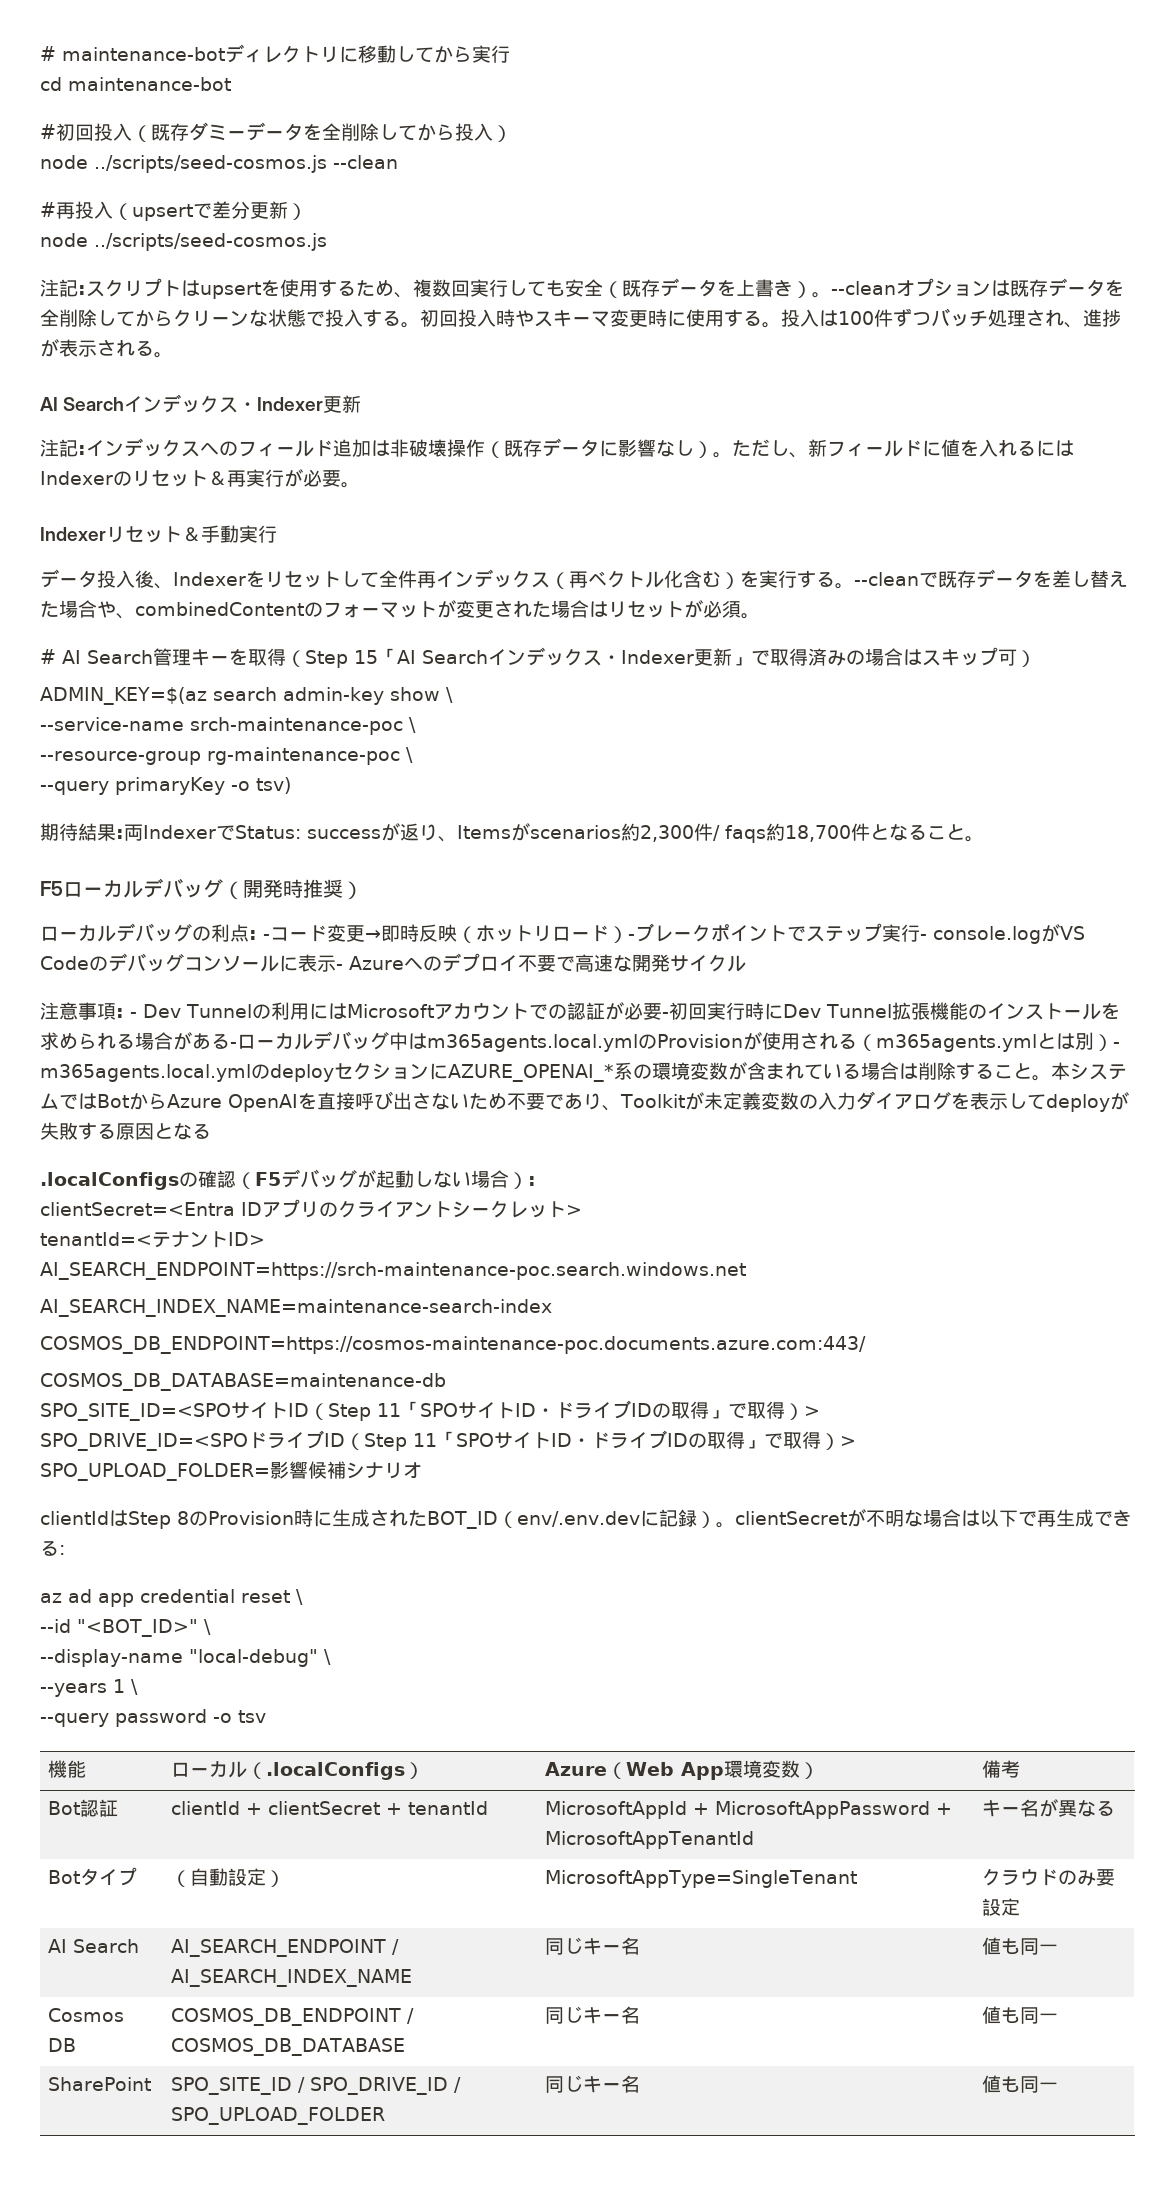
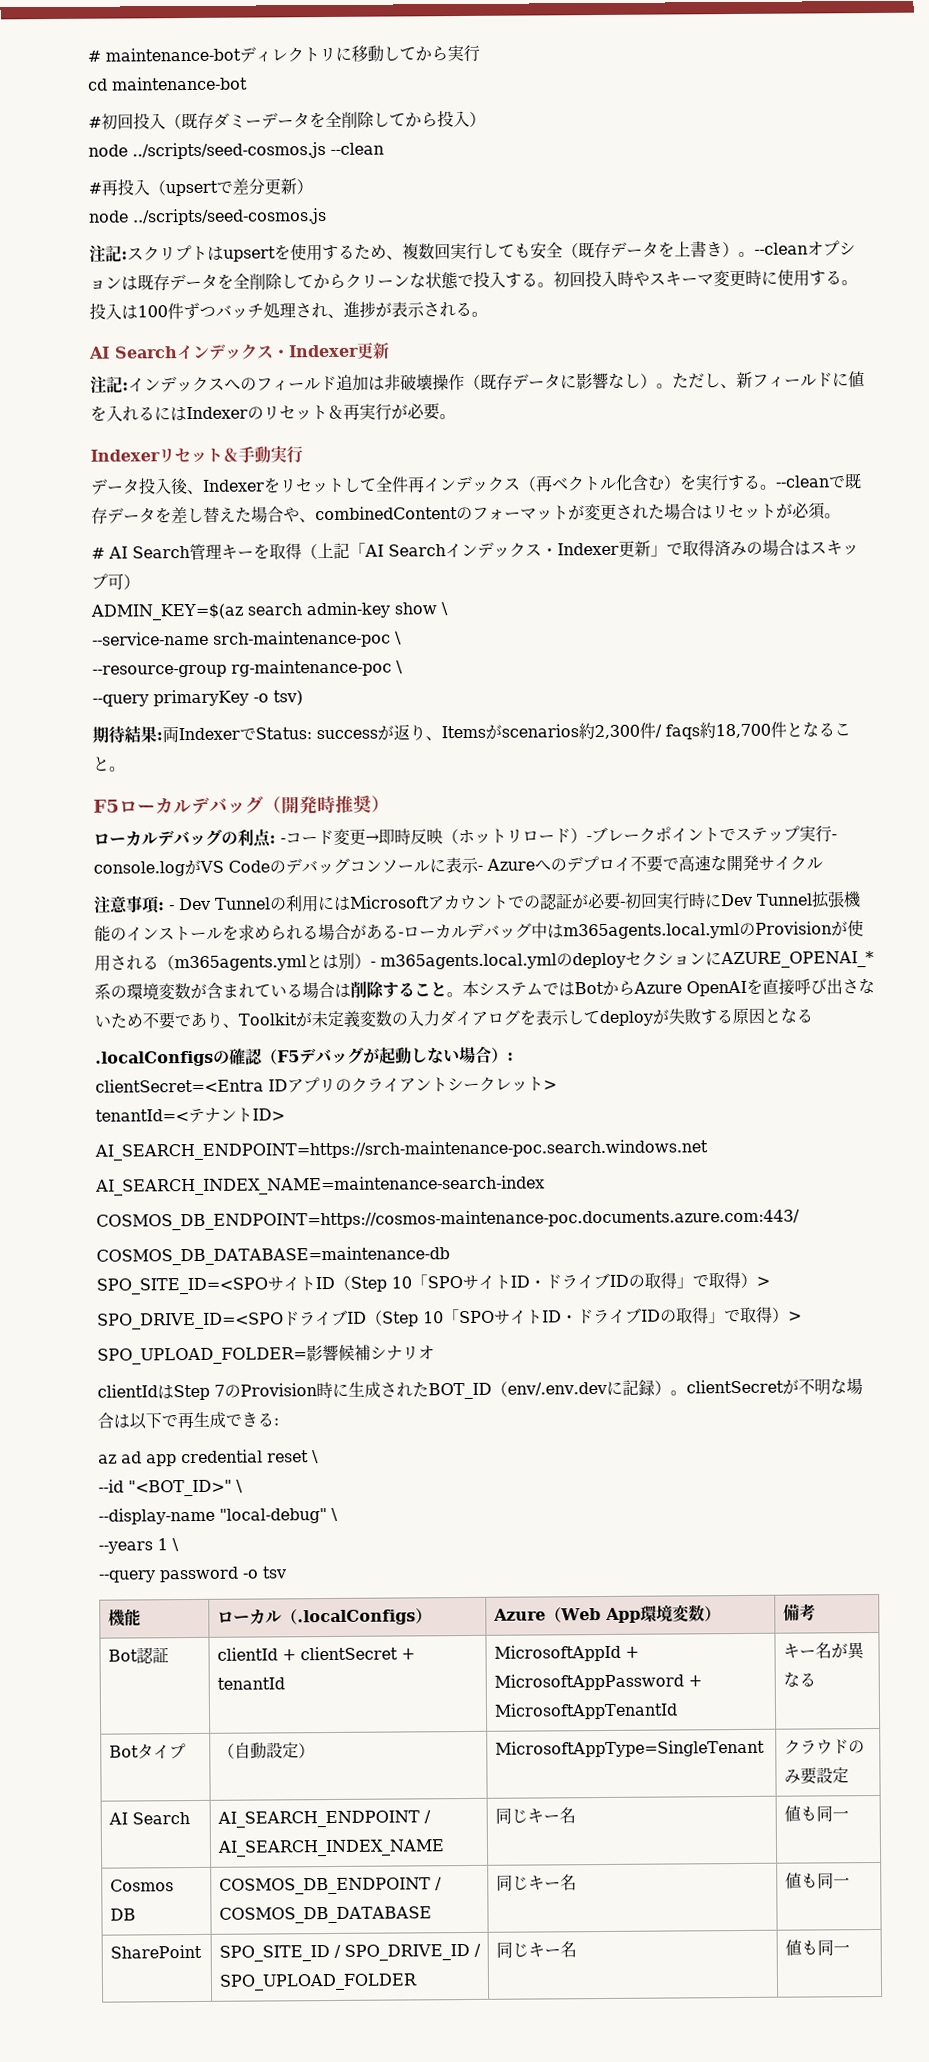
- # AI Search管理キーを取得（Step 15「AI Searchインデックス・Indexer更新」で取得済みの場合はスキップ可）
+ # AI Search管理キーを取得（上記「AI Searchインデックス・Indexer更新」で取得済みの場合はスキップ可）
- SPO_SITE_ID=<SPOサイトID（Step 11「SPOサイトID・ドライブIDの取得」で取得）>
+ SPO_SITE_ID=<SPOサイトID（Step 10「SPOサイトID・ドライブIDの取得」で取得）>
- SPO_DRIVE_ID=<SPOドライブID（Step 11「SPOサイトID・ドライブIDの取得」で取得）>
+ SPO_DRIVE_ID=<SPOドライブID（Step 10「SPOサイトID・ドライブIDの取得」で取得）>
- clientIdはStep 8のProvision時に生成されたBOT_ID（env/.env.devに記録）。clientSecretが不明な場合は以下で再生成できる:
+ clientIdはStep 7のProvision時に生成されたBOT_ID（env/.env.devに記録）。clientSecretが不明な場合は以下で再生成できる:

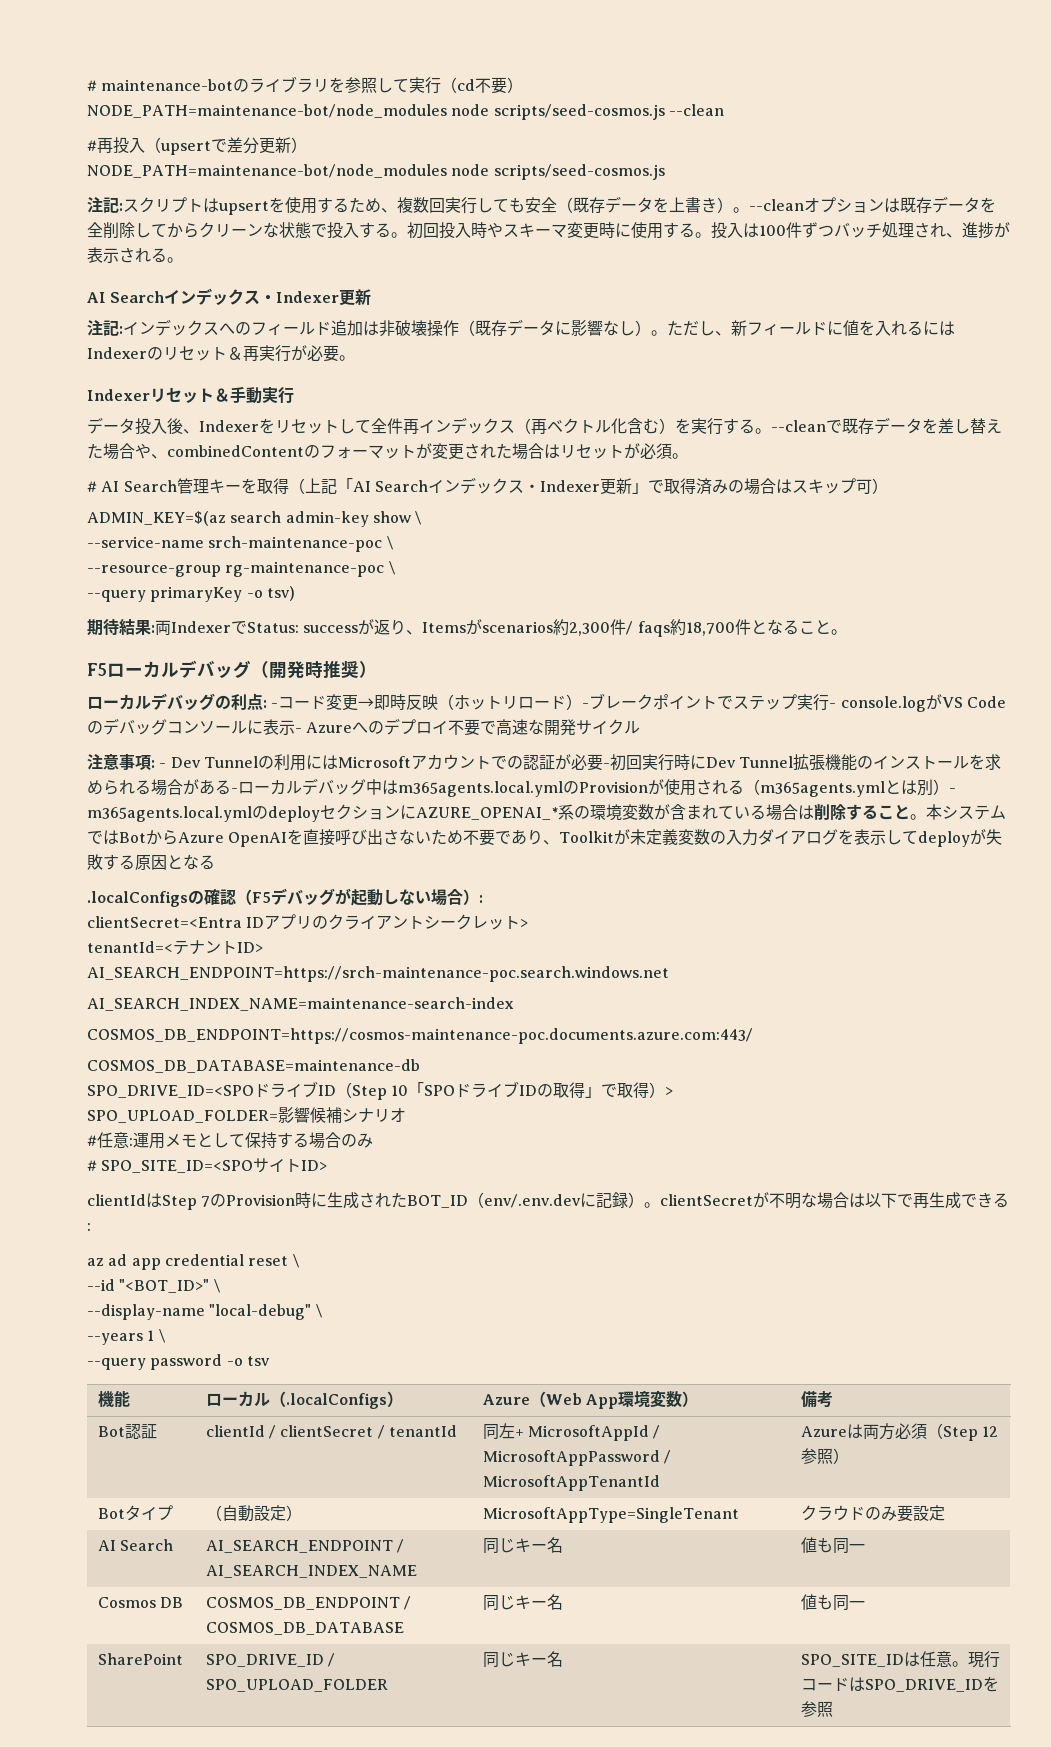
- # maintenance-botディレクトリに移動してから実行
- cd maintenance-bot
- #初回投入（既存ダミーデータを全削除してから投入）
- node ../scripts/seed-cosmos.js --clean
+ # maintenance-botのライブラリを参照して実行（cd不要）
+ NODE_PATH=maintenance-bot/node_modules node scripts/seed-cosmos.js --clean
  #再投入（upsertで差分更新）
- node ../scripts/seed-cosmos.js
+ NODE_PATH=maintenance-bot/node_modules node scripts/seed-cosmos.js
- SPO_SITE_ID=<SPOサイトID（Step 10「SPOサイトID・ドライブIDの取得」で取得）>
- SPO_DRIVE_ID=<SPOドライブID（Step 10「SPOサイトID・ドライブIDの取得」で取得）>
+ SPO_DRIVE_ID=<SPOドライブID（Step 10「SPOドライブIDの取得」で取得）>
+ #任意:運用メモとして保持する場合のみ
+ # SPO_SITE_ID=<SPOサイトID>
- Bot認証 | clientId + clientSecret + tenantId | MicrosoftAppId + MicrosoftAppPassword + MicrosoftAppTenantId | キー名が異なる
+ Bot認証 | clientId / clientSecret / tenantId | 同左+ MicrosoftAppId / MicrosoftAppPassword / MicrosoftAppTenantId | Azureは両方必須（Step 12参照）
- SharePoint | SPO_SITE_ID / SPO_DRIVE_ID / SPO_UPLOAD_FOLDER | 同じキー名 | 値も同一
+ SharePoint | SPO_DRIVE_ID / SPO_UPLOAD_FOLDER | 同じキー名 | SPO_SITE_IDは任意。現行コードはSPO_DRIVE_IDを参照

